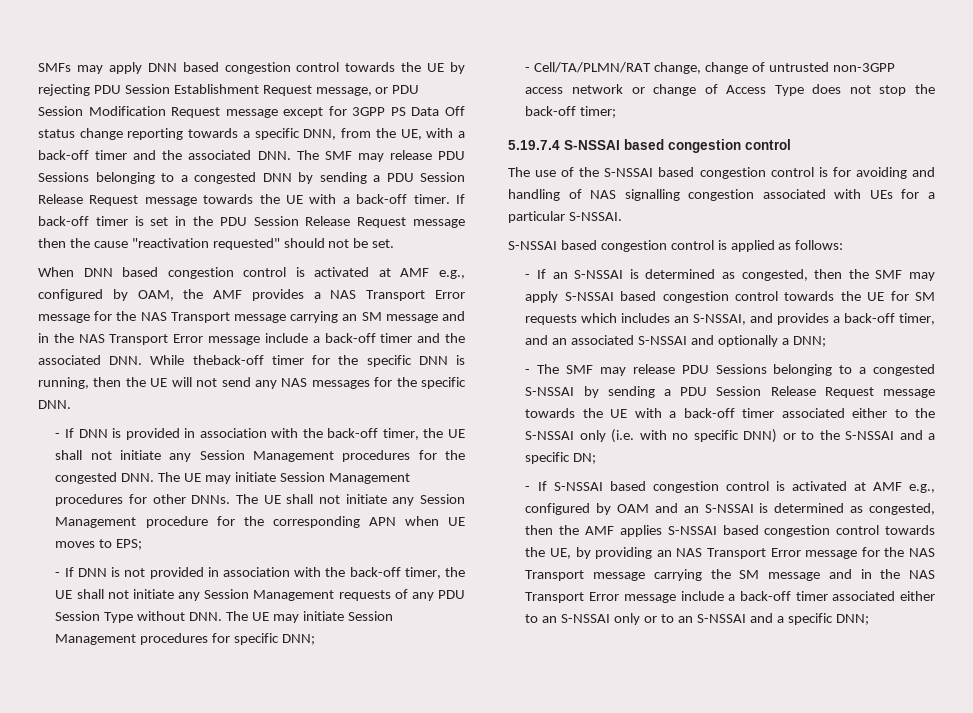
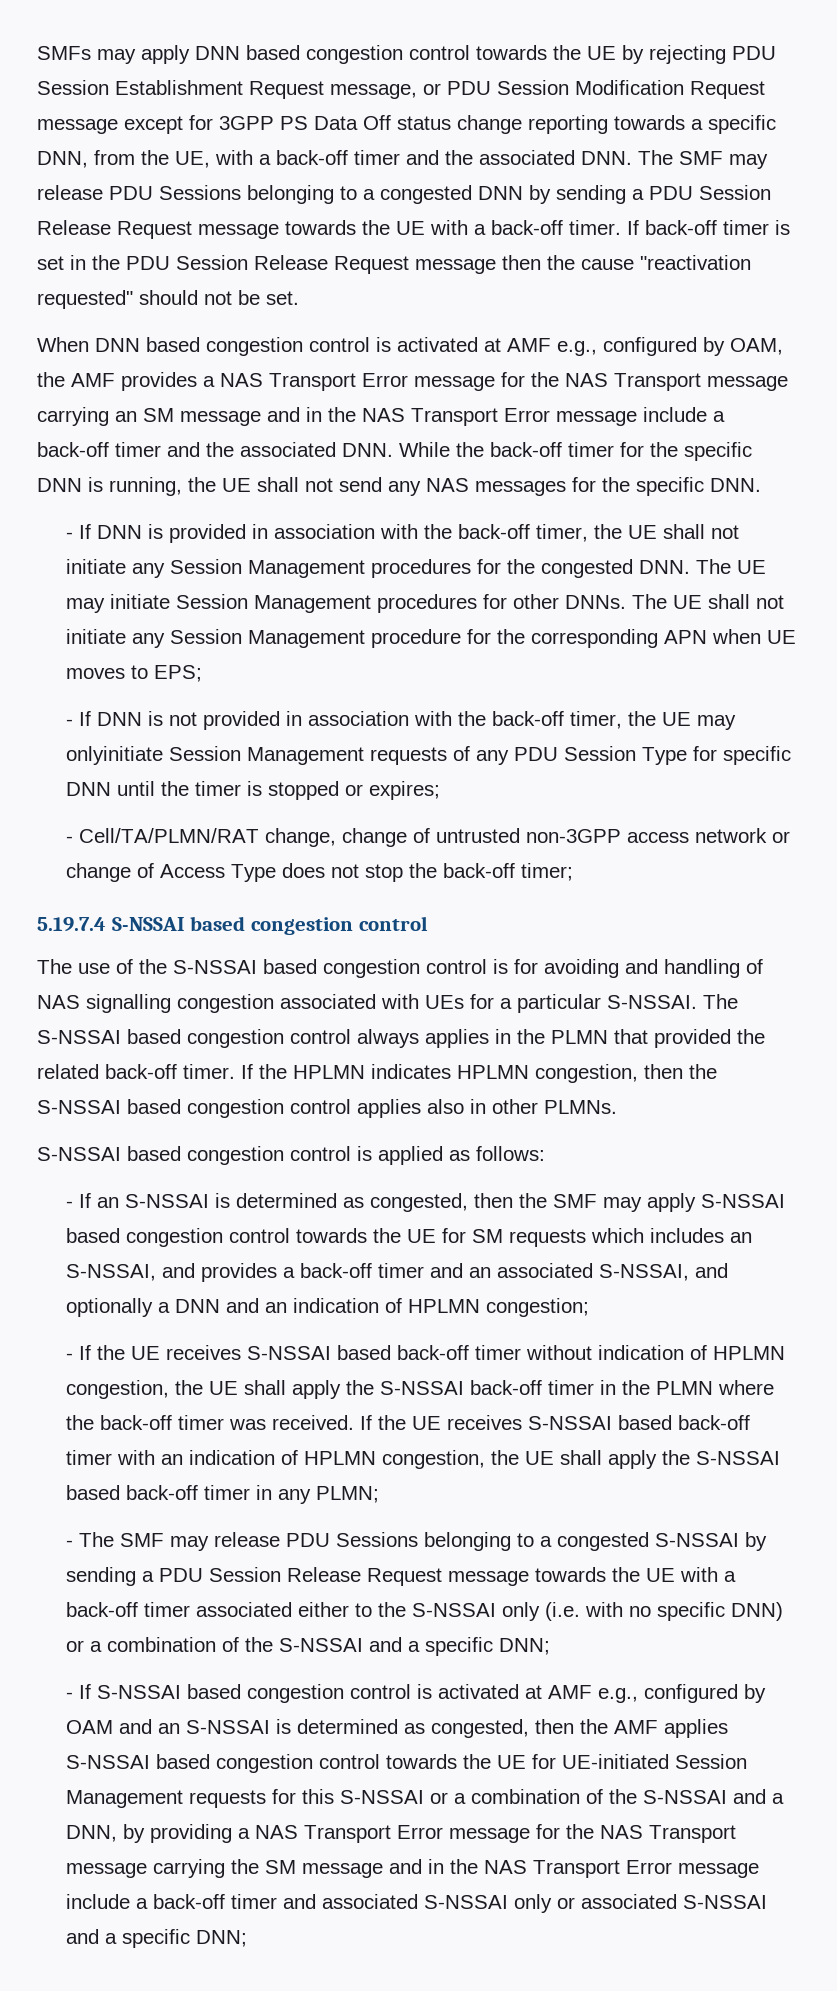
- When DNN based congestion control is activated at AMF e.g., configured by OAM, the AMF provides a NAS Transport Error message for the NAS Transport message carrying an SM message and in the NAS Transport Error message include a back-off timer and the associated DNN. While theback-off timer for the specific DNN is running, then the UE will not send any NAS messages for the specific DNN.
+ When DNN based congestion control is activated at AMF e.g., configured by OAM, the AMF provides a NAS Transport Error message for the NAS Transport message carrying an SM message and in the NAS Transport Error message include a back-off timer and the associated DNN. While the back-off timer for the specific DNN is running, the UE shall not send any NAS messages for the specific DNN.
- - If DNN is not provided in association with the back-off timer, the UE shall not initiate any Session Management requests of any PDU Session Type without DNN. The UE may initiate Session Management procedures for specific DNN;
+ - If DNN is not provided in association with the back-off timer, the UE may onlyinitiate Session Management requests of any PDU Session Type for specific DNN until the timer is stopped or expires;
+ The S-NSSAI based congestion control always applies in the PLMN that provided the related back-off timer. If the HPLMN indicates HPLMN congestion, then the S-NSSAI based congestion control applies also in other PLMNs.
- - If an S-NSSAI is determined as congested, then the SMF may apply S-NSSAI based congestion control towards the UE for SM requests which includes an S-NSSAI, and provides a back-off timer, and an associated S-NSSAI and optionally a DNN;
+ - If an S-NSSAI is determined as congested, then the SMF may apply S-NSSAI based congestion control towards the UE for SM requests which includes an S-NSSAI, and provides a back-off timer and an associated S-NSSAI, and optionally a DNN and an indication of HPLMN congestion;
+ - If the UE receives S-NSSAI based back-off timer without indication of HPLMN congestion, the UE shall apply the S-NSSAI back-off timer in the PLMN where the back-off timer was received. If the UE receives S-NSSAI based back-off timer with an indication of HPLMN congestion, the UE shall apply the S-NSSAI based back-off timer in any PLMN;
- - The SMF may release PDU Sessions belonging to a congested S-NSSAI by sending a PDU Session Release Request message towards the UE with a back-off timer associated either to the S-NSSAI only (i.e. with no specific DNN) or to the S-NSSAI and a specific DN;
+ - The SMF may release PDU Sessions belonging to a congested S-NSSAI by sending a PDU Session Release Request message towards the UE with a back-off timer associated either to the S-NSSAI only (i.e. with no specific DNN) or a combination of the S-NSSAI and a specific DNN;
- - If S-NSSAI based congestion control is activated at AMF e.g., configured by OAM and an S-NSSAI is determined as congested, then the AMF applies S-NSSAI based congestion control towards the UE, by providing an NAS Transport Error message for the NAS Transport message carrying the SM message and in the NAS Transport Error message include a back-off timer associated either to an S-NSSAI only or to an S-NSSAI and a specific DNN;
+ - If S-NSSAI based congestion control is activated at AMF e.g., configured by OAM and an S-NSSAI is determined as congested, then the AMF applies S-NSSAI based congestion control towards the UE for UE-initiated Session Management requests for this S-NSSAI or a combination of the S-NSSAI and a DNN, by providing a NAS Transport Error message for the NAS Transport message carrying the SM message and in the NAS Transport Error message include a back-off timer and associated S-NSSAI only or associated S-NSSAI and a specific DNN;

